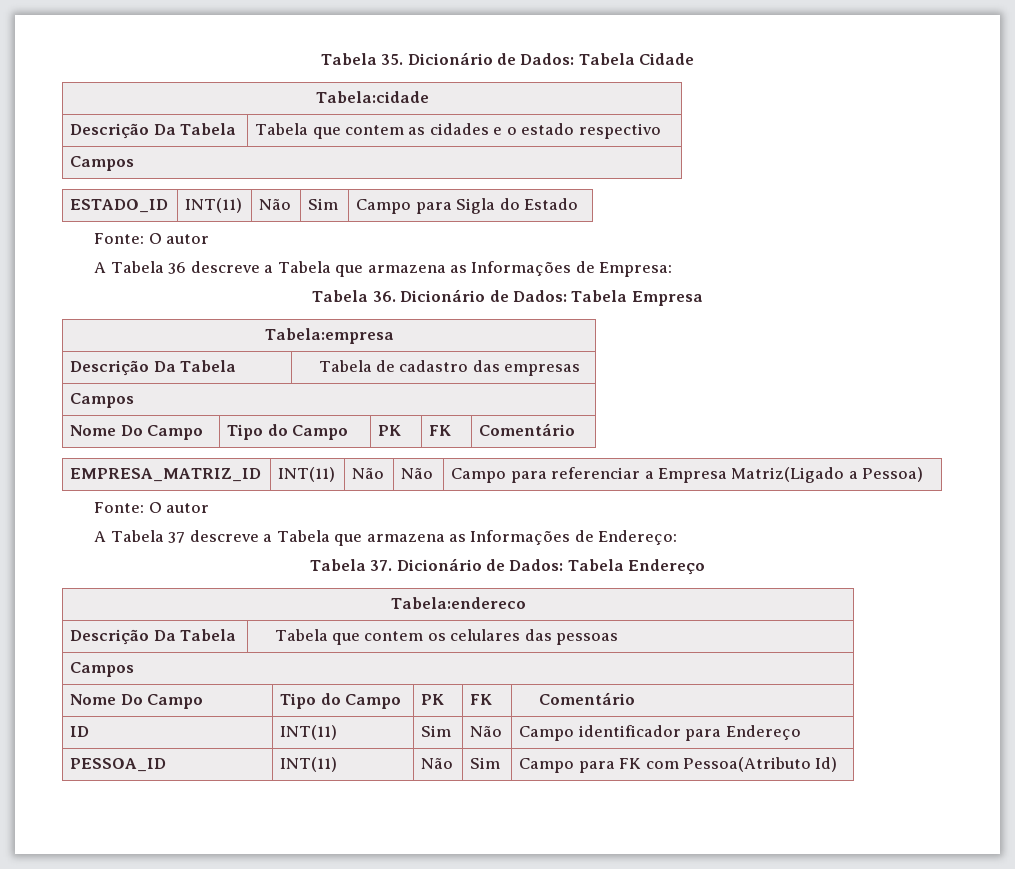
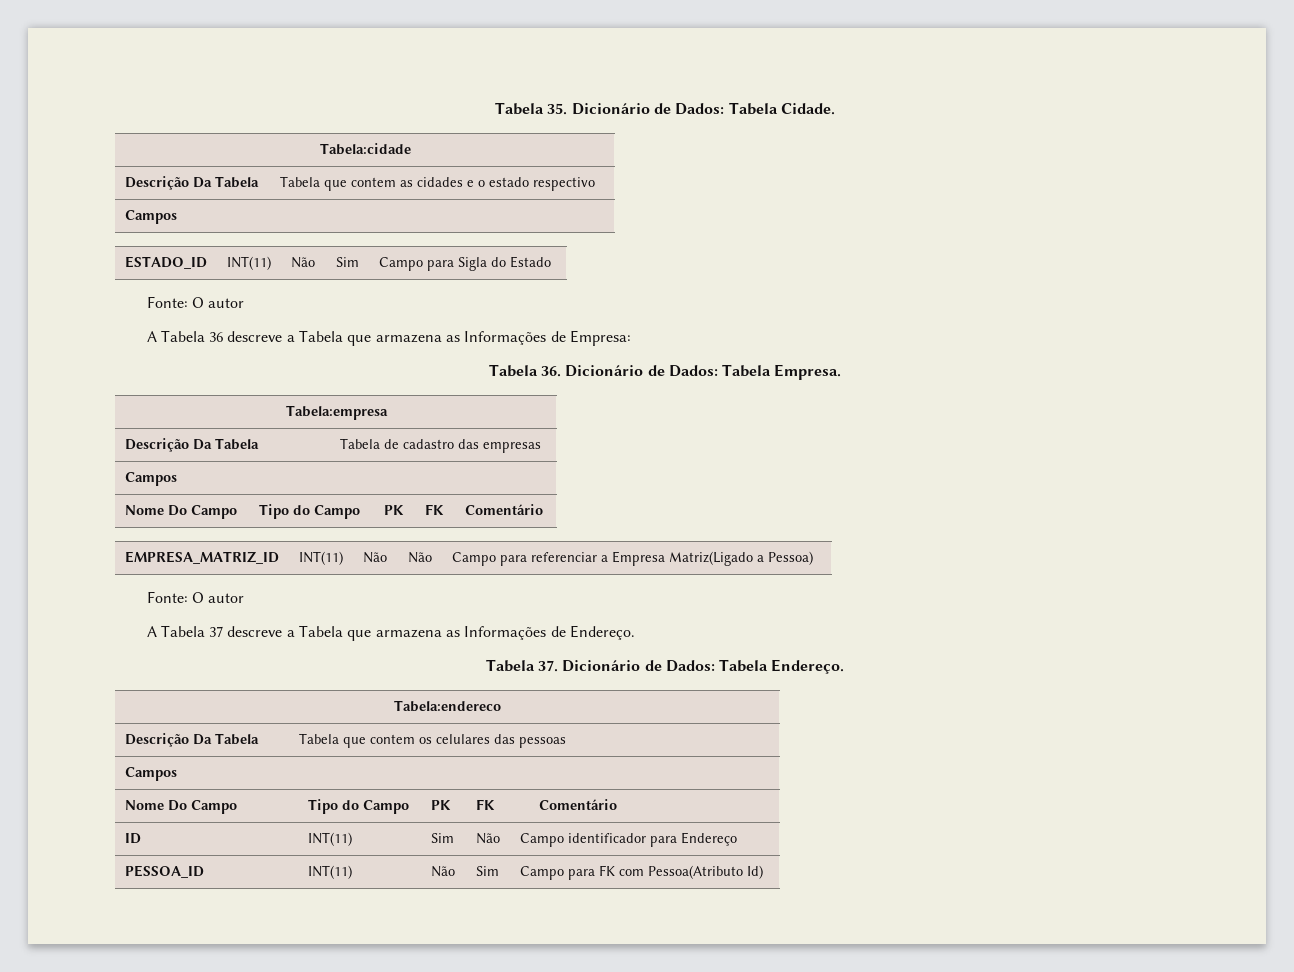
- Tabela 35. Dicionário de Dados: Tabela Cidade
+ Tabela 35. Dicionário de Dados: Tabela Cidade.
- Tabela 36. Dicionário de Dados: Tabela Empresa
+ Tabela 36. Dicionário de Dados: Tabela Empresa.
- A Tabela 37 descreve a Tabela que armazena as Informações de Endereço:
+ A Tabela 37 descreve a Tabela que armazena as Informações de Endereço.
- Tabela 37. Dicionário de Dados: Tabela Endereço
+ Tabela 37. Dicionário de Dados: Tabela Endereço.

